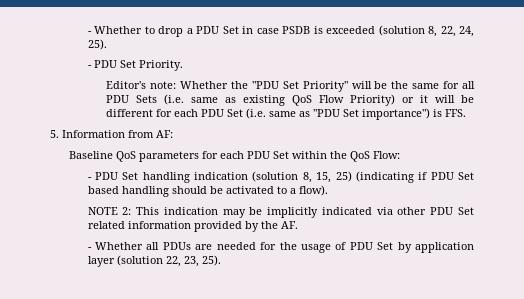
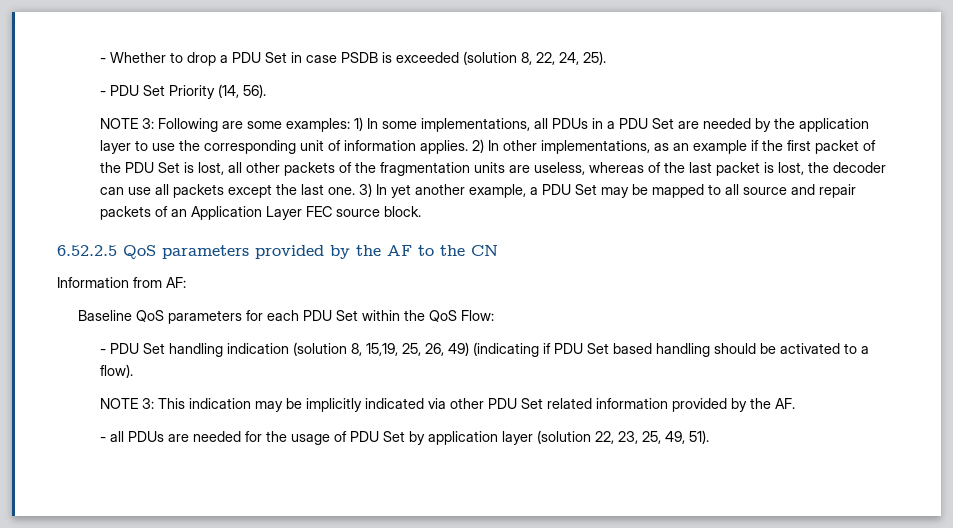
- - PDU Set Priority.
- Editor's note: Whether the "PDU Set Priority" will be the same for all PDU Sets (i.e. same as existing QoS Flow Priority) or it will be different for each PDU Set (i.e. same as "PDU Set importance") is FFS.
- 5. Information from AF:
+ - PDU Set Priority (14, 56).
+ NOTE 3: Following are some examples: 1) In some implementations, all PDUs in a PDU Set are needed by the application layer to use the corresponding unit of information applies. 2) In other implementations, as an example if the first packet of the PDU Set is lost, all other packets of the fragmentation units are useless, whereas of the last packet is lost, the decoder can use all packets except the last one. 3) In yet another example, a PDU Set may be mapped to all source and repair packets of an Application Layer FEC source block.
+ 6.52.2.5 QoS parameters provided by the AF to the CN
+ Information from AF:
- - PDU Set handling indication (solution 8, 15, 25) (indicating if PDU Set based handling should be activated to a flow).
+ - PDU Set handling indication (solution 8, 15,19, 25, 26, 49) (indicating if PDU Set based handling should be activated to a flow).
- NOTE 2: This indication may be implicitly indicated via other PDU Set related information provided by the AF.
+ NOTE 3: This indication may be implicitly indicated via other PDU Set related information provided by the AF.
- - Whether all PDUs are needed for the usage of PDU Set by application layer (solution 22, 23, 25).
+ - all PDUs are needed for the usage of PDU Set by application layer (solution 22, 23, 25, 49, 51).

